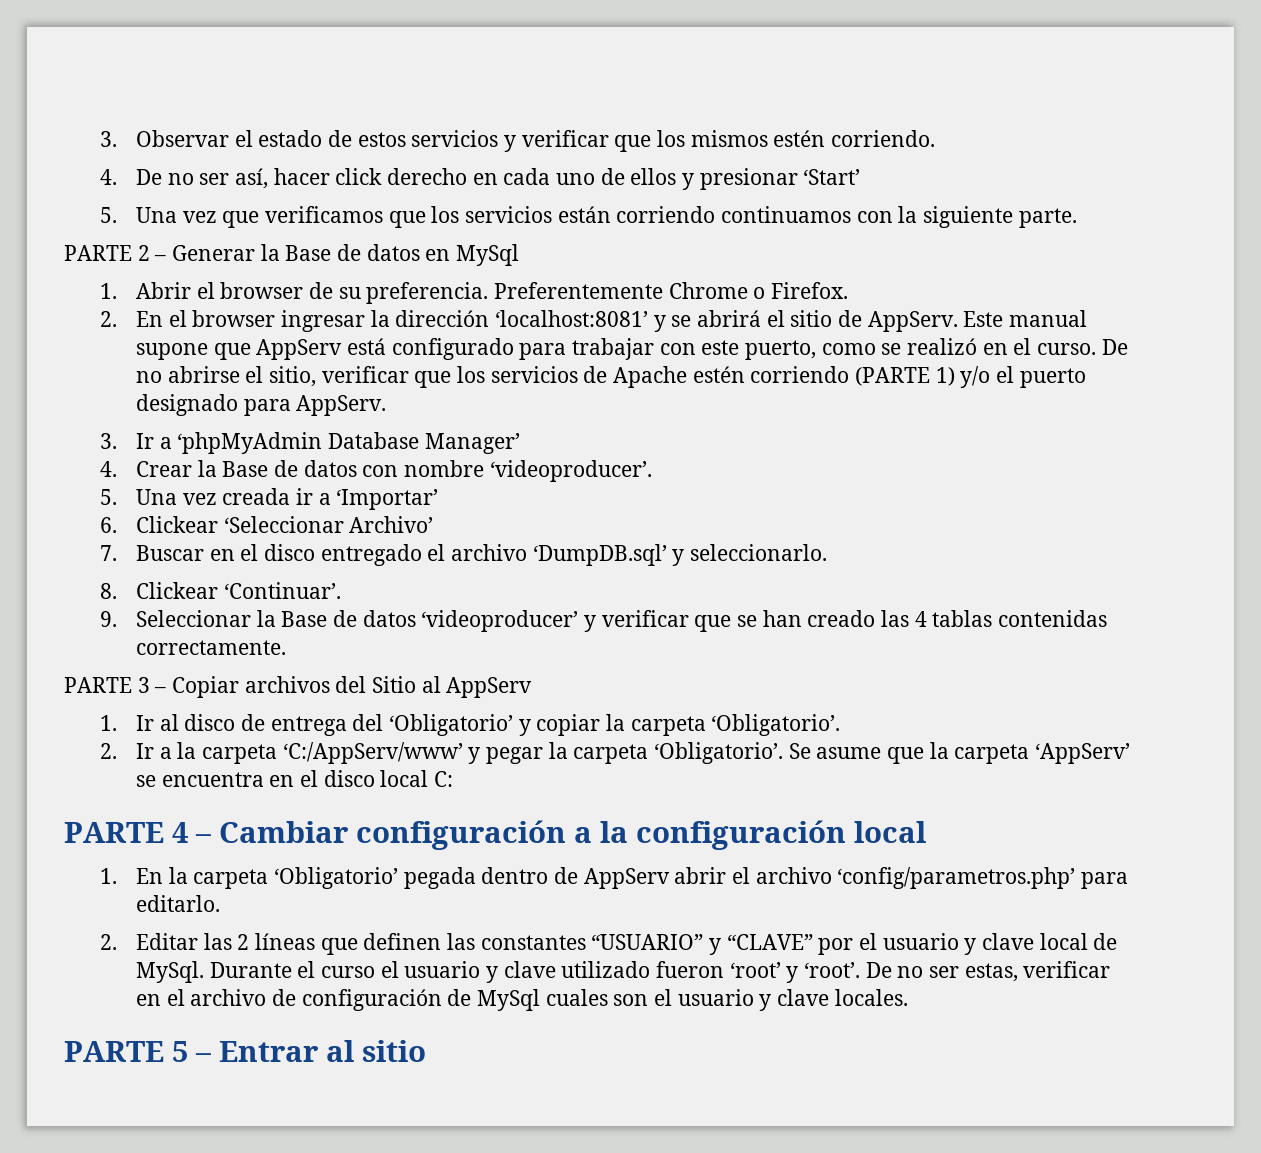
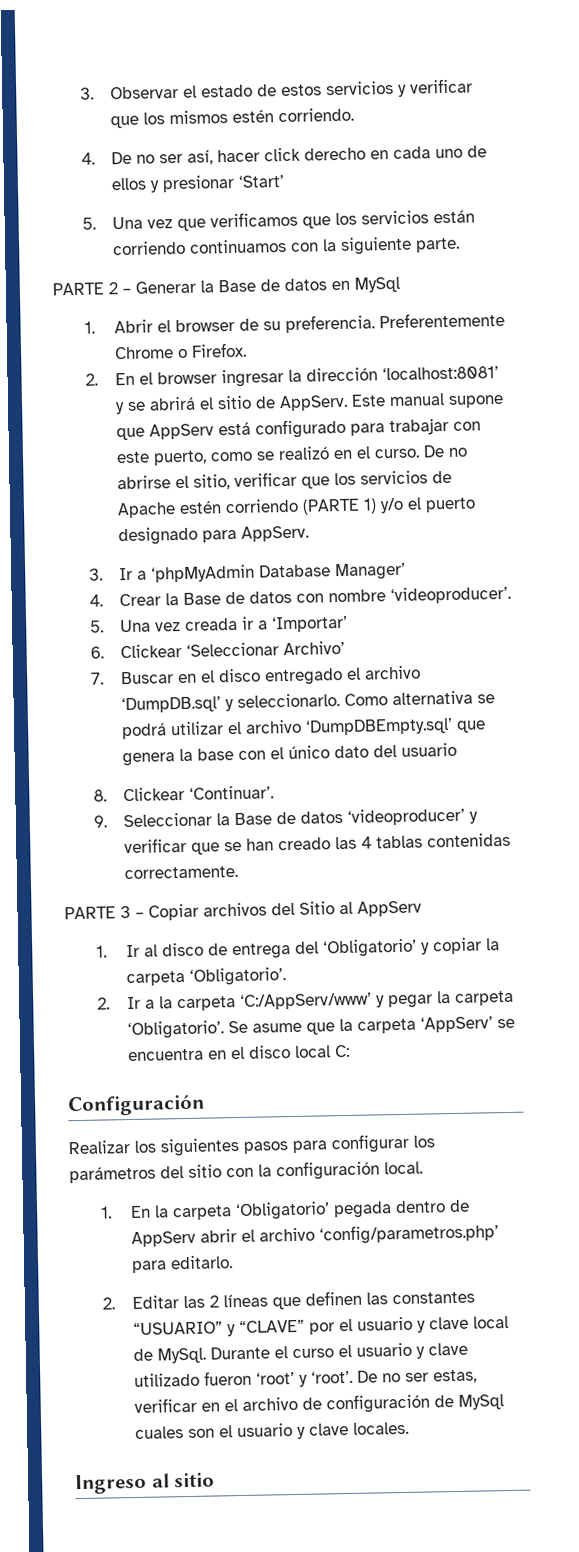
+ Como alternativa se podrá utilizar el archivo ‘DumpDBEmpty.sql’ que genera la base con el único dato del usuario
- PARTE 4 – Cambiar configuración a la configuración local
+ Configuración
+ Realizar los siguientes pasos para configurar los parámetros del sitio con la configuración local.
- PARTE 5 – Entrar al sitio
+ Ingreso al sitio

